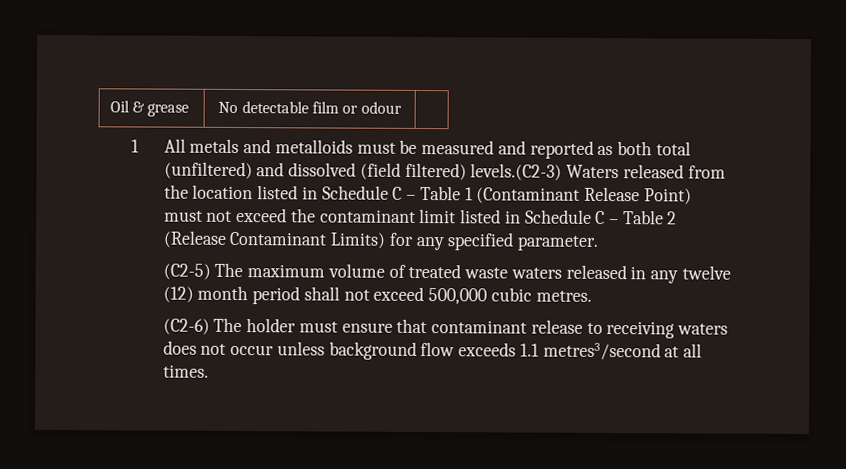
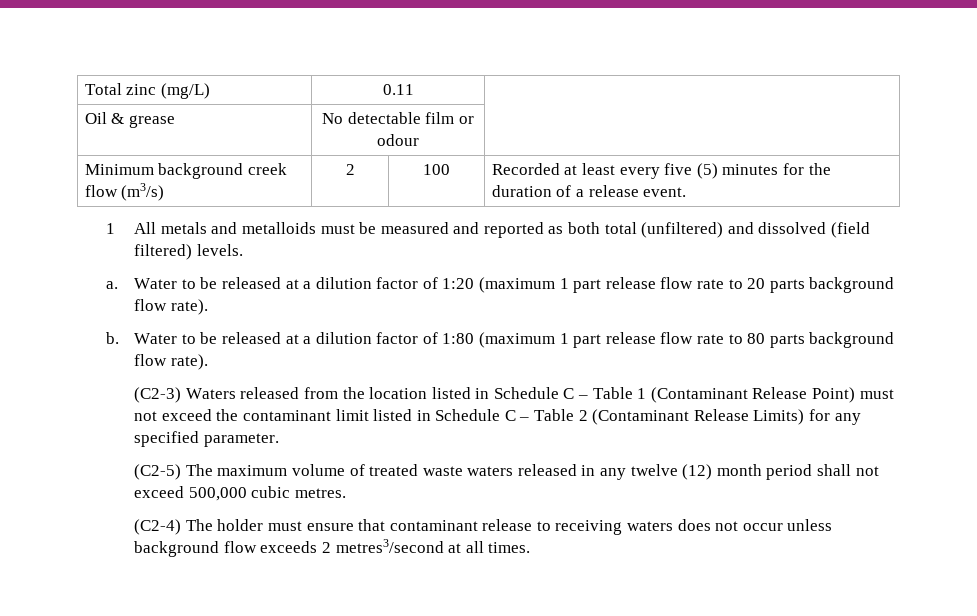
+ Total zinc (mg/L) | 0.11 |
+ Minimum background creek flow (m3/s) | 2 | 100 | Recorded at least every five (5) minutes for the duration of a release event.
- 1 All metals and metalloids must be measured and reported as both total (unfiltered) and dissolved (field filtered) levels.(C2-3) Waters released from the location listed in Schedule C – Table 1 (Contaminant Release Point) must not exceed the contaminant limit listed in Schedule C – Table 2 (Release Contaminant Limits) for any specified parameter.
+ 1 All metals and metalloids must be measured and reported as both total (unfiltered) and dissolved (field filtered) levels.
+ a. Water to be released at a dilution factor of 1:20 (maximum 1 part release flow rate to 20 parts background flow rate).
+ b. Water to be released at a dilution factor of 1:80 (maximum 1 part release flow rate to 80 parts background flow rate).
+ (C2-3) Waters released from the location listed in Schedule C – Table 1 (Contaminant Release Point) must not exceed the contaminant limit listed in Schedule C – Table 2 (Contaminant Release Limits) for any specified parameter.
- (C2-6) The holder must ensure that contaminant release to receiving waters does not occur unless background flow exceeds 1.1 metres3/second at all times.
+ (C2-4) The holder must ensure that contaminant release to receiving waters does not occur unless background flow exceeds 2 metres3/second at all times.

